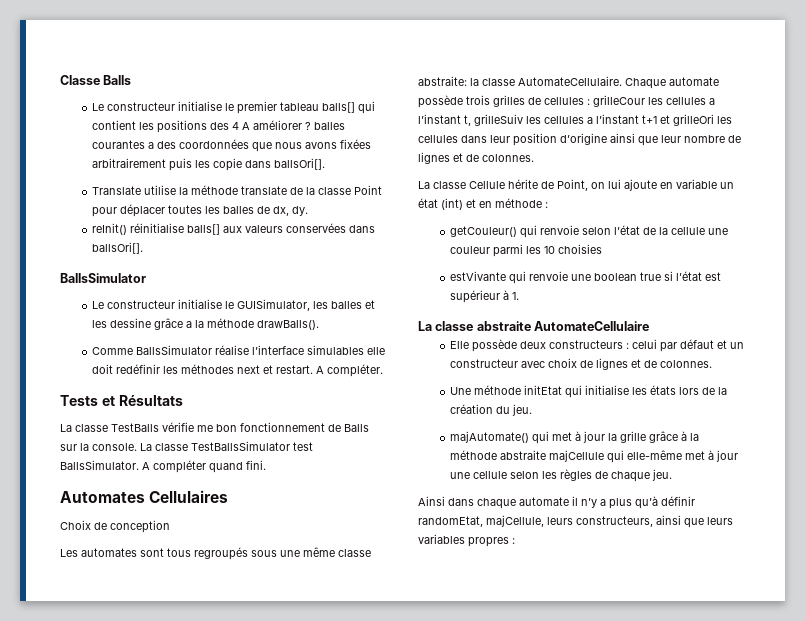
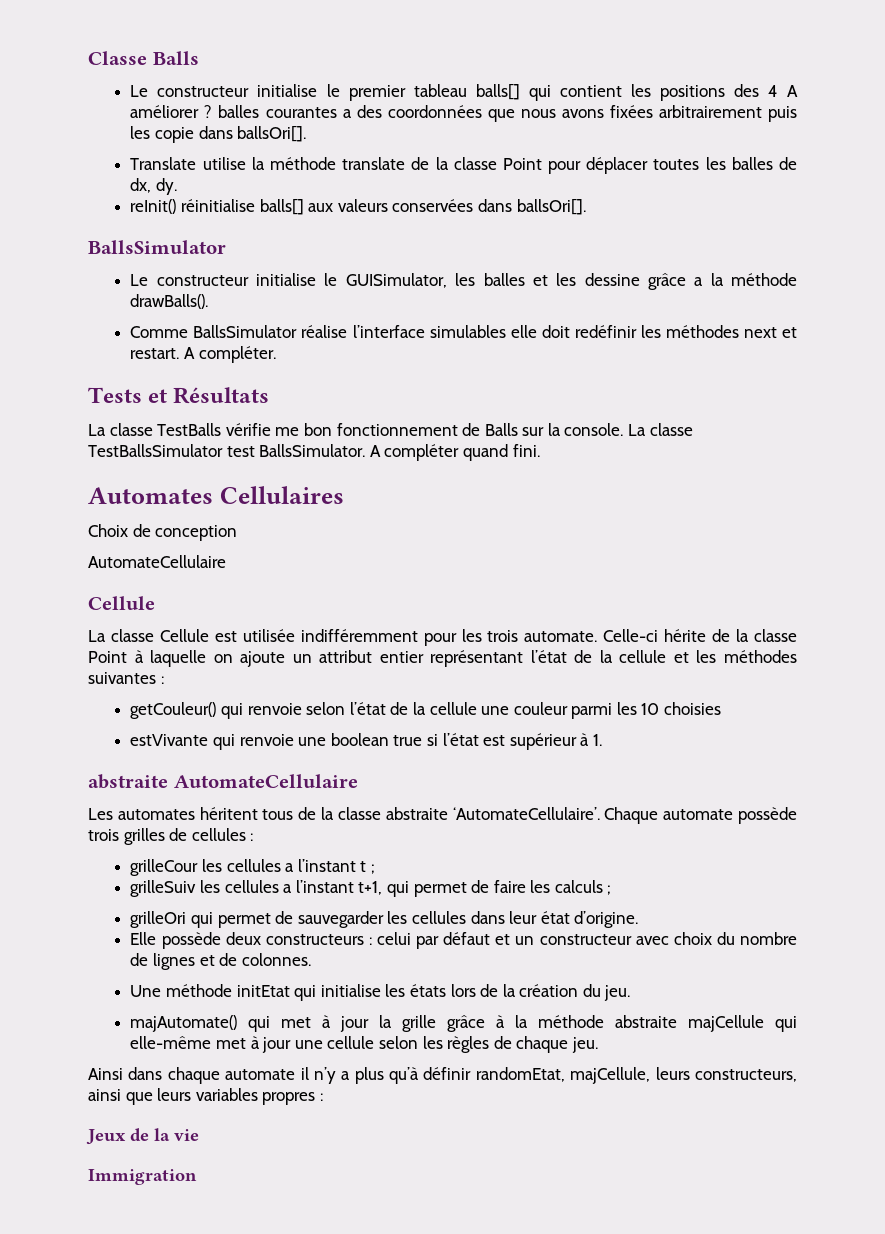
  Choix de conception
- Les automates sont tous regroupés sous une même classe abstraite: la classe AutomateCellulaire. Chaque automate possède trois grilles de cellules : grilleCour les cellules a l’instant t, grilleSuiv les cellules a l’instant t+1 et grilleOri les cellules dans leur position d’origine ainsi que leur nombre de lignes et de colonnes.
- La classe Cellule hérite de Point, on lui ajoute en variable un état (int) et en méthode :
+ AutomateCellulaire
+ Cellule
+ La classe Cellule est utilisée indifféremment pour les trois automate. Celle-ci hérite de la classe Point à laquelle on ajoute un attribut entier représentant l’état de la cellule et les méthodes suivantes :
- La classe abstraite AutomateCellulaire
+ abstraite AutomateCellulaire
+ Les automates héritent tous de la classe abstraite ‘AutomateCellulaire’. Chaque automate possède trois grilles de cellules :
+ grilleCour les cellules a l’instant t ;
+ grilleSuiv les cellules a l’instant t+1, qui permet de faire les calculs ;
+ grilleOri qui permet de sauvegarder les cellules dans leur état d’origine.
- Elle possède deux constructeurs : celui par défaut et un constructeur avec choix de lignes et de colonnes.
+ Elle possède deux constructeurs : celui par défaut et un constructeur avec choix du nombre de lignes et de colonnes.
+ Jeux de la vie
+ Immigration

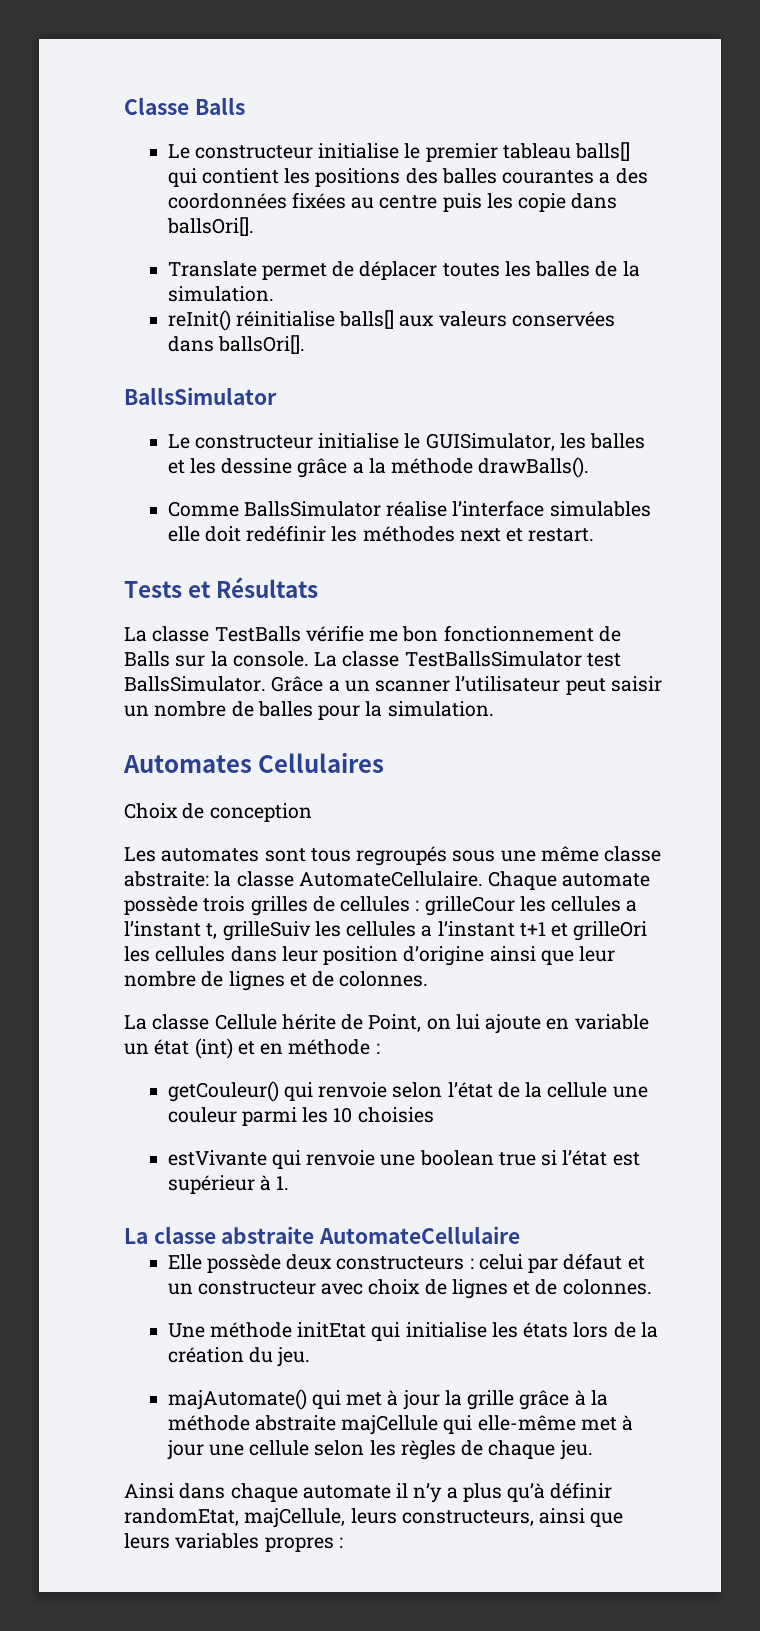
- Le constructeur initialise le premier tableau balls[] qui contient les positions des 4 A améliorer ? balles courantes a des coordonnées que nous avons fixées arbitrairement puis les copie dans ballsOri[].
+ Le constructeur initialise le premier tableau balls[] qui contient les positions des balles courantes a des coordonnées fixées au centre puis les copie dans ballsOri[].
- Translate utilise la méthode translate de la classe Point pour déplacer toutes les balles de dx, dy.
+ Translate permet de déplacer toutes les balles de la simulation.
- A compléter.
- A compléter quand fini.
+ Grâce a un scanner l’utilisateur peut saisir un nombre de balles pour la simulation.
  Choix de conception
- AutomateCellulaire
- Cellule
- La classe Cellule est utilisée indifféremment pour les trois automate. Celle-ci hérite de la classe Point à laquelle on ajoute un attribut entier représentant l’état de la cellule et les méthodes suivantes :
+ Les automates sont tous regroupés sous une même classe abstraite: la classe AutomateCellulaire. Chaque automate possède trois grilles de cellules : grilleCour les cellules a l’instant t, grilleSuiv les cellules a l’instant t+1 et grilleOri les cellules dans leur position d’origine ainsi que leur nombre de lignes et de colonnes.
+ La classe Cellule hérite de Point, on lui ajoute en variable un état (int) et en méthode :
- abstraite AutomateCellulaire
+ La classe abstraite AutomateCellulaire
- Les automates héritent tous de la classe abstraite ‘AutomateCellulaire’. Chaque automate possède trois grilles de cellules :
- grilleCour les cellules a l’instant t ;
- grilleSuiv les cellules a l’instant t+1, qui permet de faire les calculs ;
- grilleOri qui permet de sauvegarder les cellules dans leur état d’origine.
- Elle possède deux constructeurs : celui par défaut et un constructeur avec choix du nombre de lignes et de colonnes.
+ Elle possède deux constructeurs : celui par défaut et un constructeur avec choix de lignes et de colonnes.
- Jeux de la vie
- Immigration

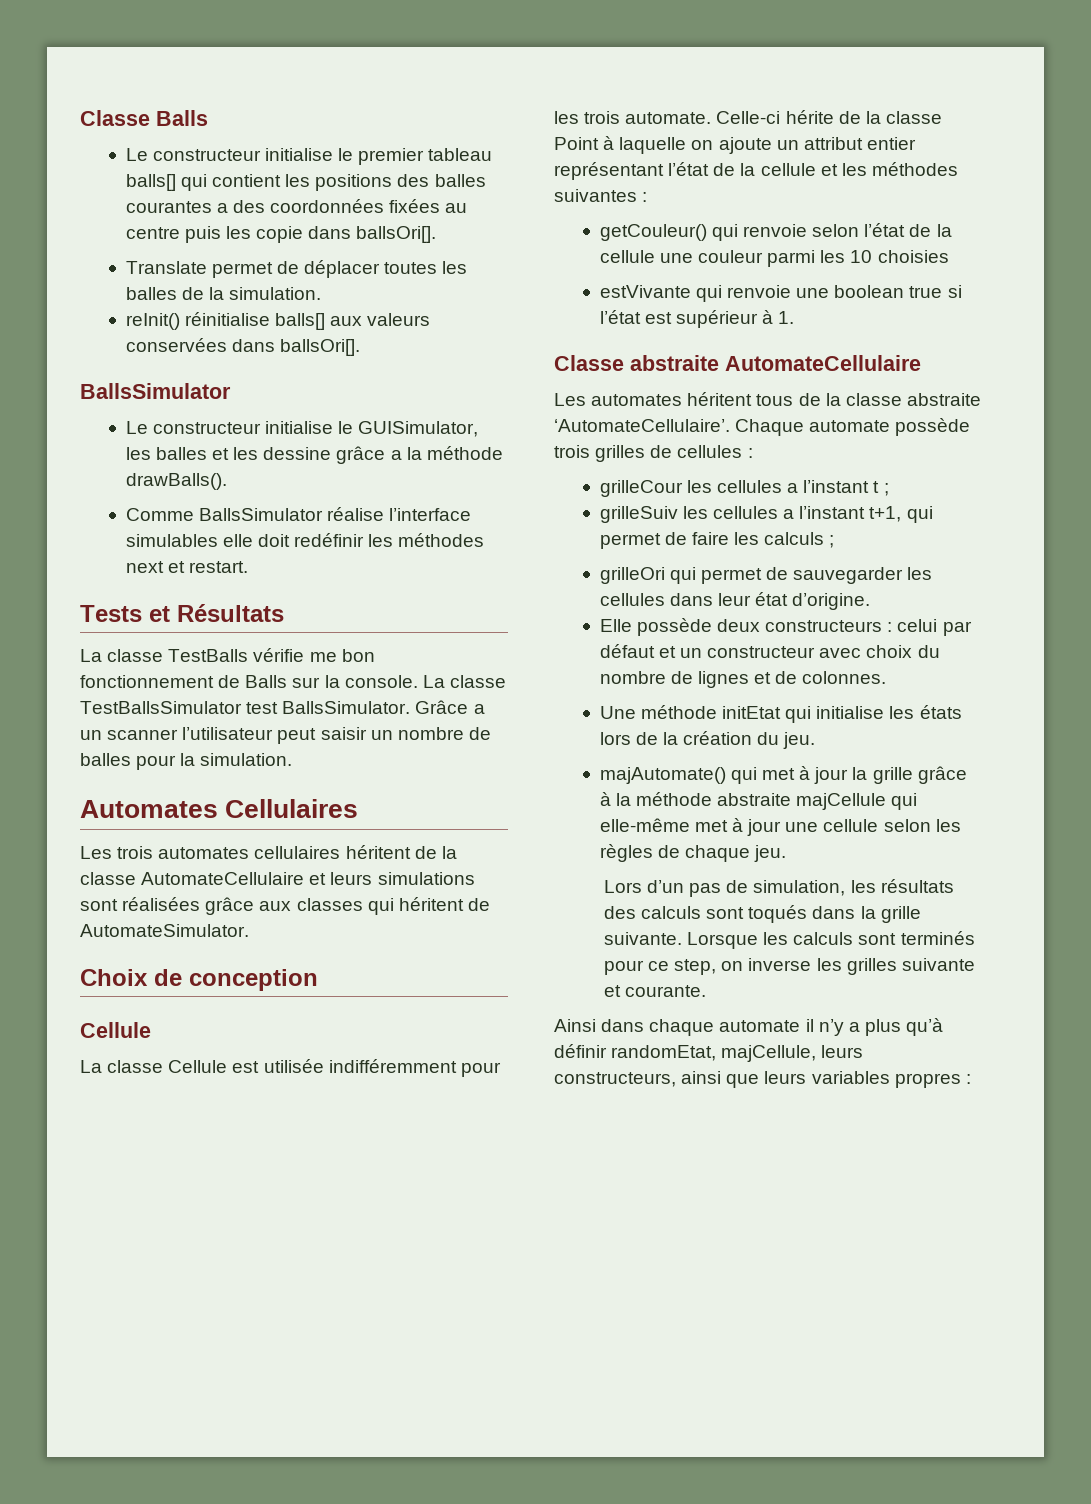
+ Les trois automates cellulaires héritent de la classe AutomateCellulaire et leurs simulations sont réalisées grâce aux classes qui héritent de AutomateSimulator.
  Choix de conception
- Les automates sont tous regroupés sous une même classe abstraite: la classe AutomateCellulaire. Chaque automate possède trois grilles de cellules : grilleCour les cellules a l’instant t, grilleSuiv les cellules a l’instant t+1 et grilleOri les cellules dans leur position d’origine ainsi que leur nombre de lignes et de colonnes.
- La classe Cellule hérite de Point, on lui ajoute en variable un état (int) et en méthode :
+ Cellule
+ La classe Cellule est utilisée indifféremment pour les trois automate. Celle-ci hérite de la classe Point à laquelle on ajoute un attribut entier représentant l’état de la cellule et les méthodes suivantes :
- La classe abstraite AutomateCellulaire
+ Classe abstraite AutomateCellulaire
+ Les automates héritent tous de la classe abstraite ‘AutomateCellulaire’. Chaque automate possède trois grilles de cellules :
+ grilleCour les cellules a l’instant t ;
+ grilleSuiv les cellules a l’instant t+1, qui permet de faire les calculs ;
+ grilleOri qui permet de sauvegarder les cellules dans leur état d’origine.
- Elle possède deux constructeurs : celui par défaut et un constructeur avec choix de lignes et de colonnes.
+ Elle possède deux constructeurs : celui par défaut et un constructeur avec choix du nombre de lignes et de colonnes.
+ Lors d’un pas de simulation, les résultats des calculs sont toqués dans la grille suivante. Lorsque les calculs sont terminés pour ce step, on inverse les grilles suivante et courante.

